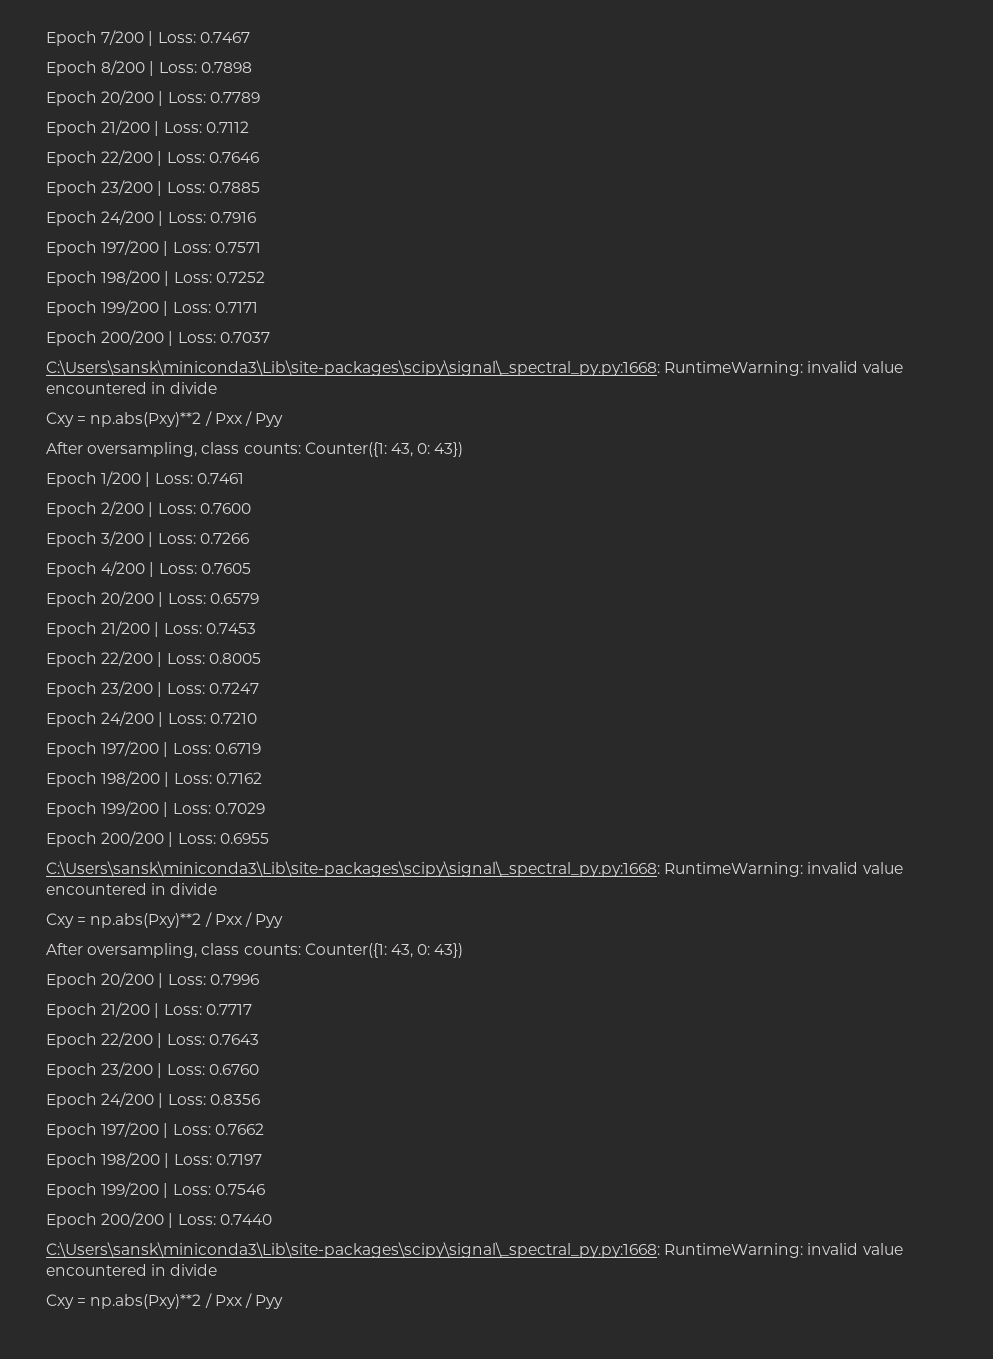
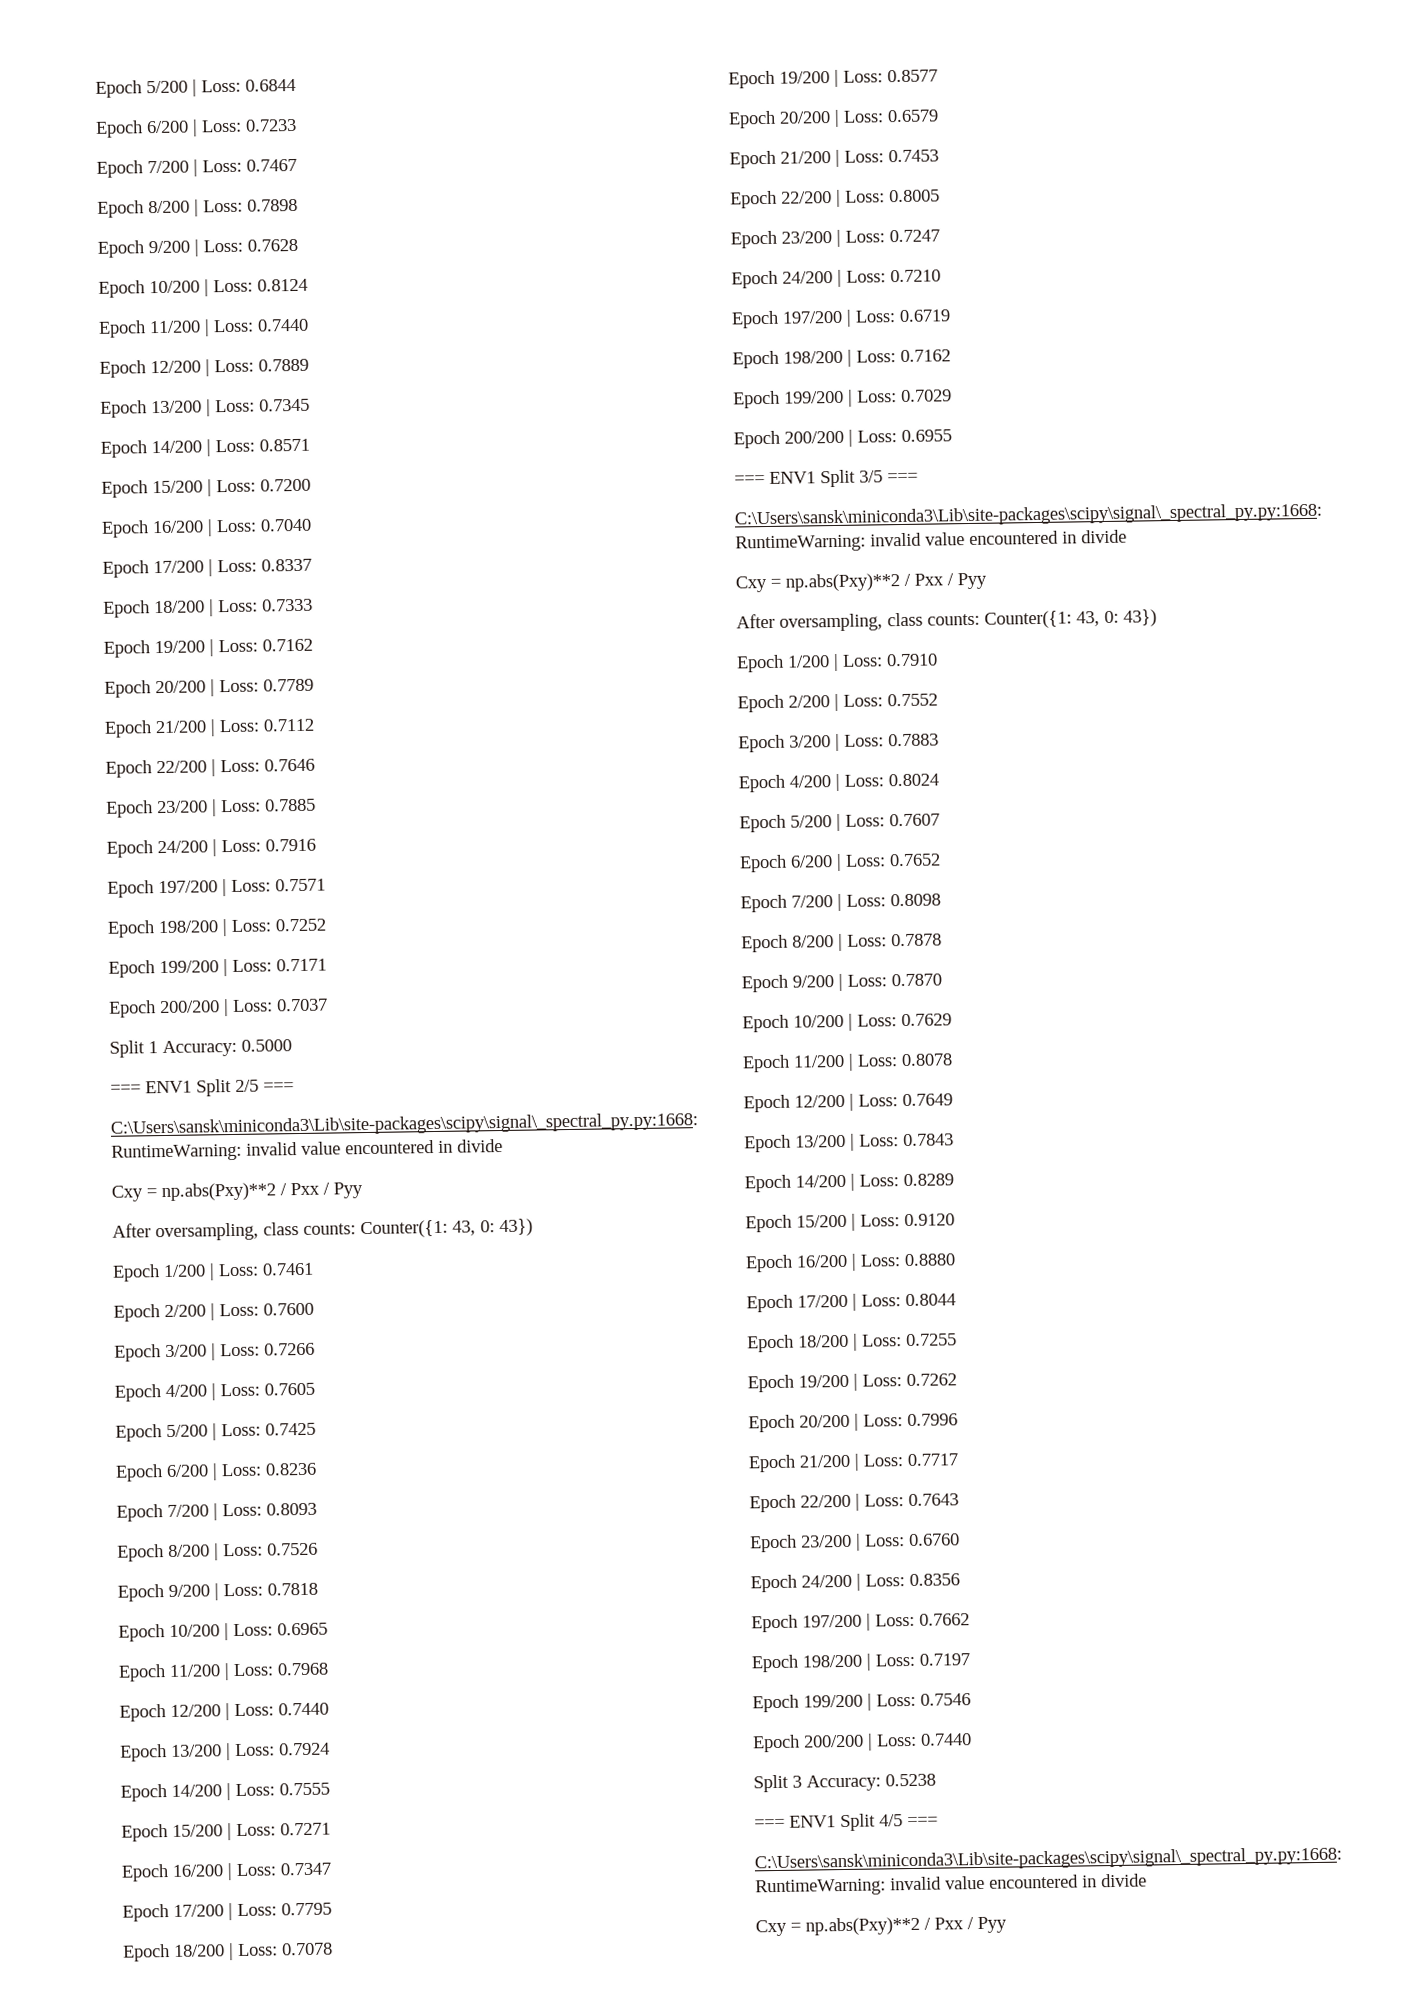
+ Epoch 5/200 | Loss: 0.6844
+ Epoch 6/200 | Loss: 0.7233
+ Epoch 9/200 | Loss: 0.7628
+ Epoch 10/200 | Loss: 0.8124
+ Epoch 11/200 | Loss: 0.7440
+ Epoch 12/200 | Loss: 0.7889
+ Epoch 13/200 | Loss: 0.7345
+ Epoch 14/200 | Loss: 0.8571
+ Epoch 15/200 | Loss: 0.7200
+ Epoch 16/200 | Loss: 0.7040
+ Epoch 17/200 | Loss: 0.8337
+ Epoch 18/200 | Loss: 0.7333
+ Epoch 19/200 | Loss: 0.7162
+ Split 1 Accuracy: 0.5000
+ === ENV1 Split 2/5 ===
+ Epoch 5/200 | Loss: 0.7425
+ Epoch 6/200 | Loss: 0.8236
+ Epoch 7/200 | Loss: 0.8093
+ Epoch 8/200 | Loss: 0.7526
+ Epoch 9/200 | Loss: 0.7818
+ Epoch 10/200 | Loss: 0.6965
+ Epoch 11/200 | Loss: 0.7968
+ Epoch 12/200 | Loss: 0.7440
+ Epoch 13/200 | Loss: 0.7924
+ Epoch 14/200 | Loss: 0.7555
+ Epoch 15/200 | Loss: 0.7271
+ Epoch 16/200 | Loss: 0.7347
+ Epoch 17/200 | Loss: 0.7795
+ Epoch 18/200 | Loss: 0.7078
+ Epoch 19/200 | Loss: 0.8577
+ === ENV1 Split 3/5 ===
+ Epoch 1/200 | Loss: 0.7910
+ Epoch 2/200 | Loss: 0.7552
+ Epoch 3/200 | Loss: 0.7883
+ Epoch 4/200 | Loss: 0.8024
+ Epoch 5/200 | Loss: 0.7607
+ Epoch 6/200 | Loss: 0.7652
+ Epoch 7/200 | Loss: 0.8098
+ Epoch 8/200 | Loss: 0.7878
+ Epoch 9/200 | Loss: 0.7870
+ Epoch 10/200 | Loss: 0.7629
+ Epoch 11/200 | Loss: 0.8078
+ Epoch 12/200 | Loss: 0.7649
+ Epoch 13/200 | Loss: 0.7843
+ Epoch 14/200 | Loss: 0.8289
+ Epoch 15/200 | Loss: 0.9120
+ Epoch 16/200 | Loss: 0.8880
+ Epoch 17/200 | Loss: 0.8044
+ Epoch 18/200 | Loss: 0.7255
+ Epoch 19/200 | Loss: 0.7262
+ Split 3 Accuracy: 0.5238
+ === ENV1 Split 4/5 ===

